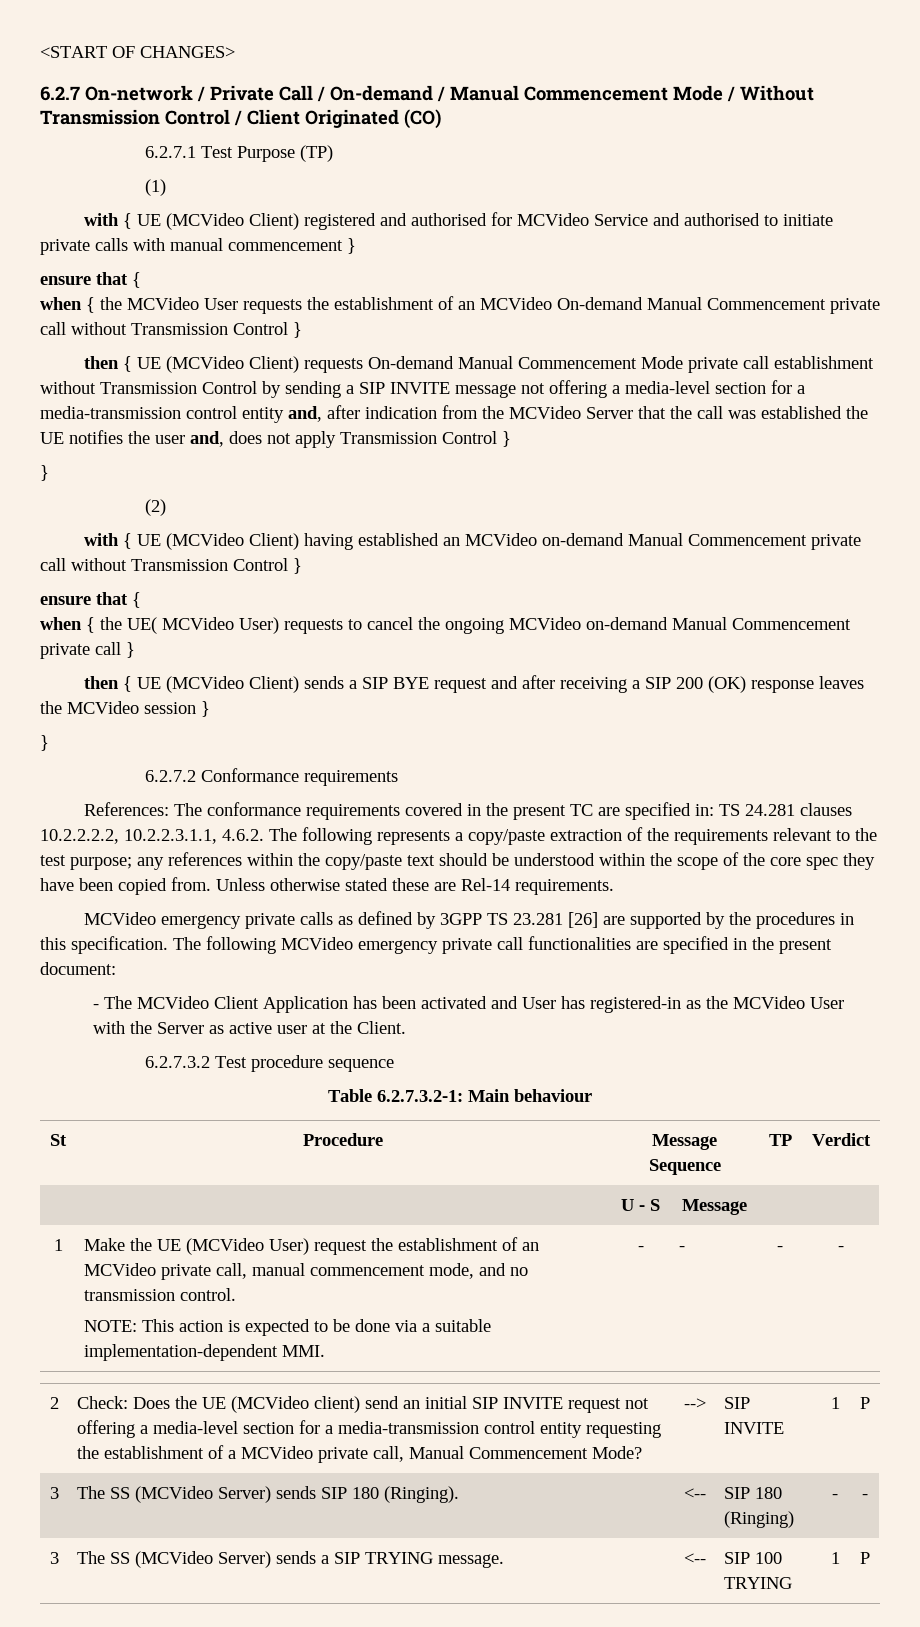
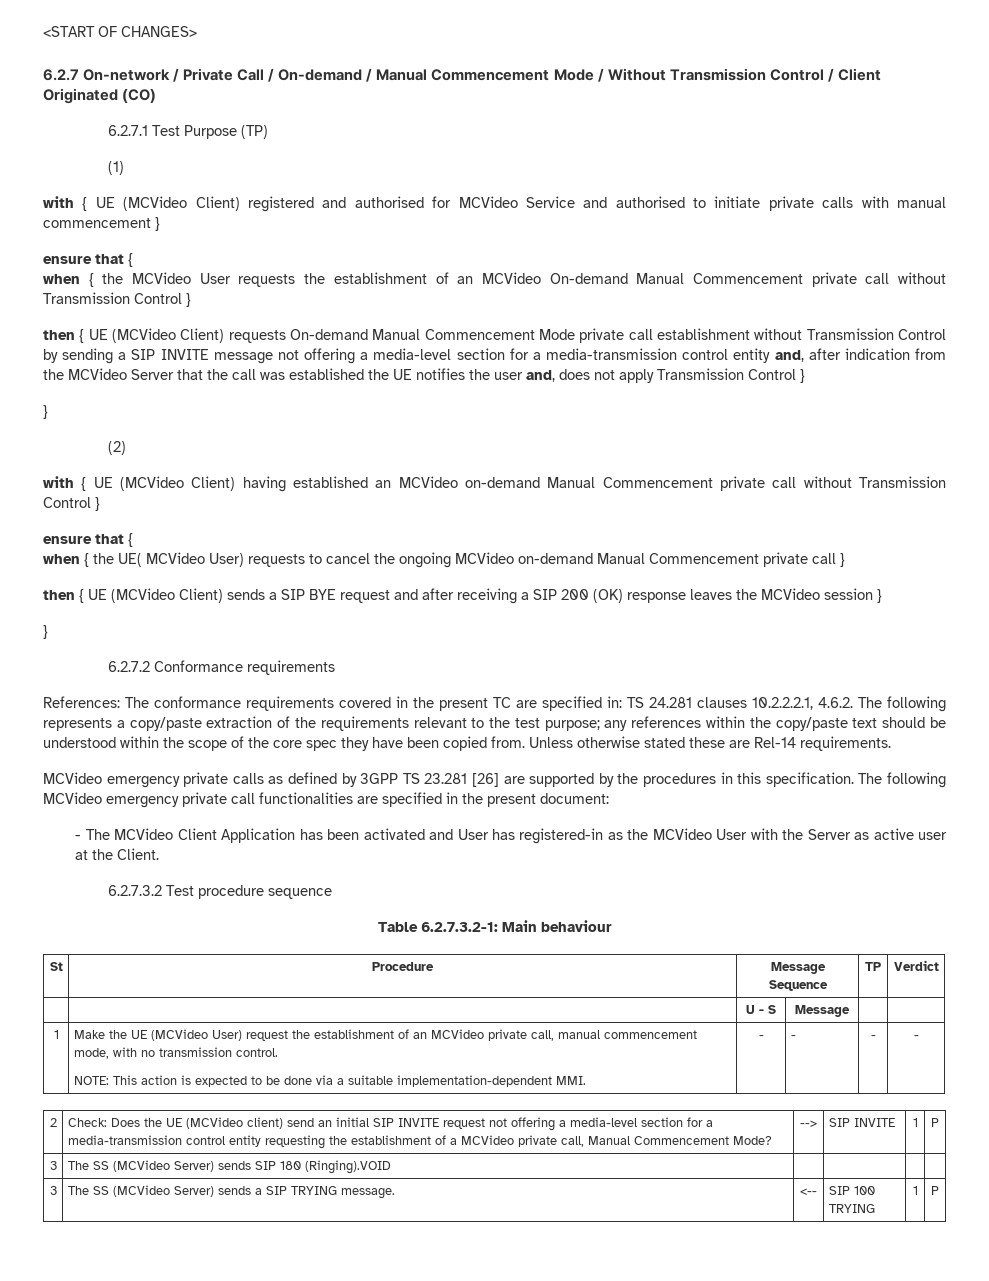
- References: The conformance requirements covered in the present TC are specified in: TS 24.281 clauses 10.2.2.2.2, 10.2.2.3.1.1, 4.6.2. The following represents a copy/paste extraction of the requirements relevant to the test purpose; any references within the copy/paste text should be understood within the scope of the core spec they have been copied from.
+ References: The conformance requirements covered in the present TC are specified in: TS 24.281 clauses 10.2.2.2.1, 4.6.2. The following represents a copy/paste extraction of the requirements relevant to the test purpose; any references within the copy/paste text should be understood within the scope of the core spec they have been copied from.
- 1 | Make the UE (MCVideo User) request the establishment of an MCVideo private call, manual commencement mode, and no transmission control.
+ 1 | Make the UE (MCVideo User) request the establishment of an MCVideo private call, manual commencement mode, with no transmission control.
- 3 | The SS (MCVideo Server) sends SIP 180 (Ringing). | <-- | SIP 180 (Ringing) | - | -
+ 3 | The SS (MCVideo Server) sends SIP 180 (Ringing).VOID | | | |

